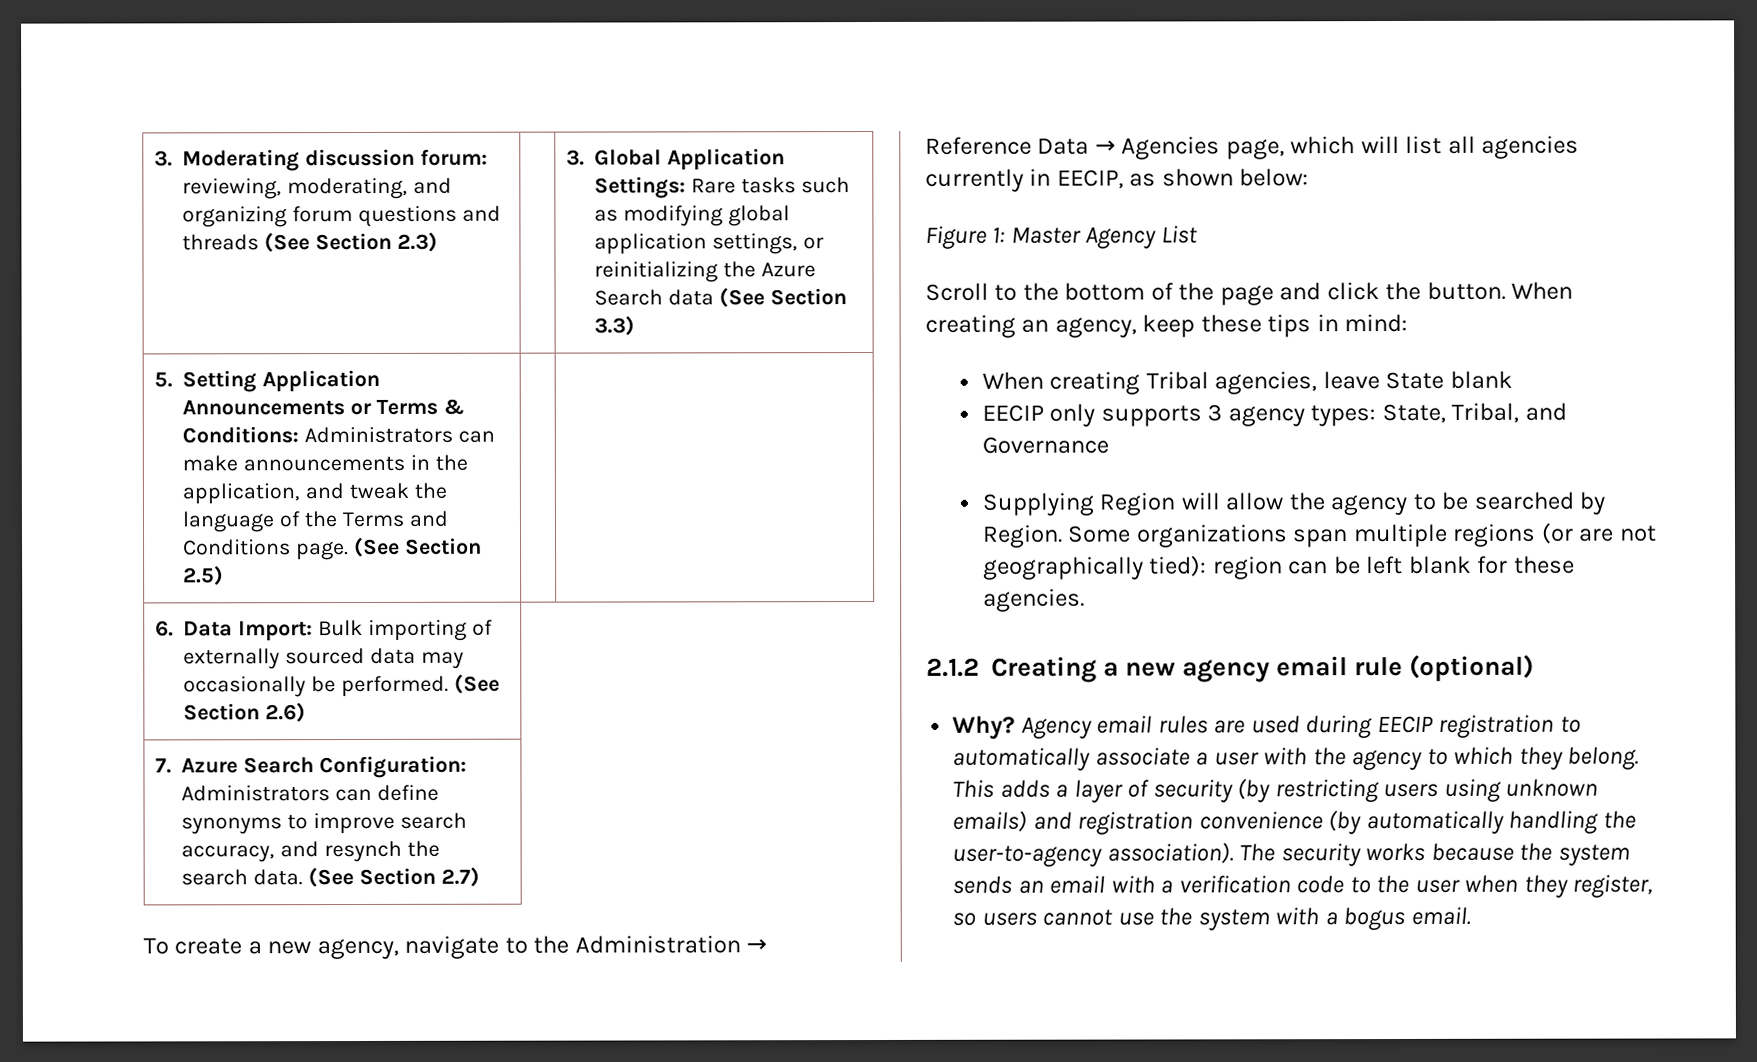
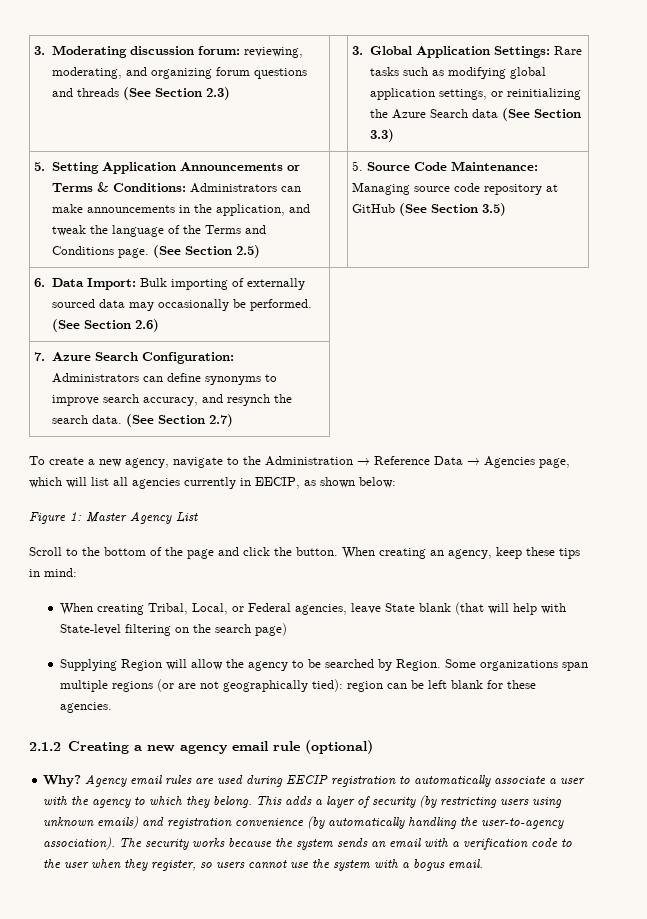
+ 5. Source Code Maintenance: Managing source code repository at GitHub (See Section 3.5)
- When creating Tribal agencies, leave State blank
- EECIP only supports 3 agency types: State, Tribal, and Governance
+ When creating Tribal, Local, or Federal agencies, leave State blank (that will help with State-level filtering on the search page)

